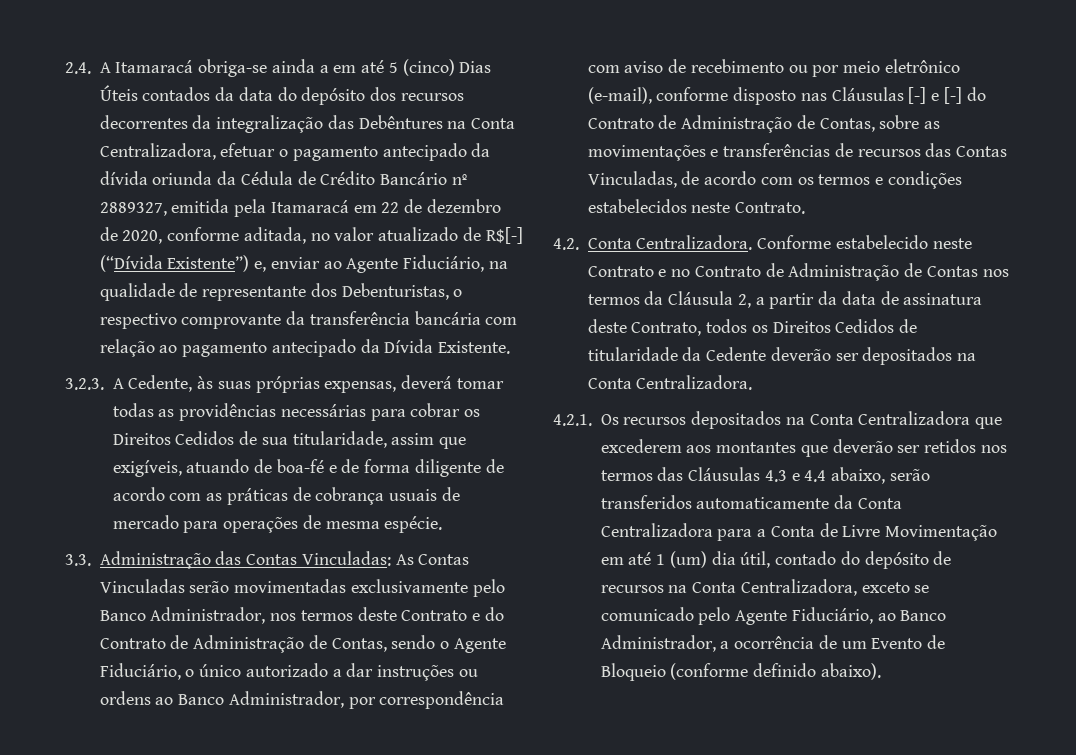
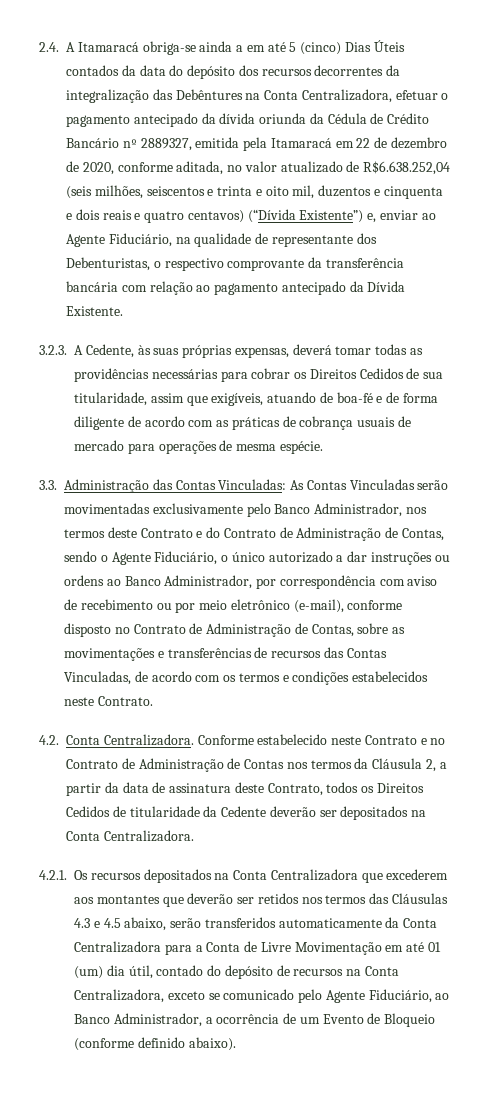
- 2.4. A Itamaracá obriga-se ainda a em até 5 (cinco) Dias Úteis contados da data do depósito dos recursos decorrentes da integralização das Debêntures na Conta Centralizadora, efetuar o pagamento antecipado da dívida oriunda da Cédula de Crédito Bancário nº 2889327, emitida pela Itamaracá em 22 de dezembro de 2020, conforme aditada, no valor atualizado de R$[-] (“Dívida Existente”) e, enviar ao Agente Fiduciário, na qualidade de representante dos Debenturistas, o respectivo comprovante da transferência bancária com relação ao pagamento antecipado da Dívida Existente.
+ 2.4. A Itamaracá obriga-se ainda a em até 5 (cinco) Dias Úteis contados da data do depósito dos recursos decorrentes da integralização das Debêntures na Conta Centralizadora, efetuar o pagamento antecipado da dívida oriunda da Cédula de Crédito Bancário nº 2889327, emitida pela Itamaracá em 22 de dezembro de 2020, conforme aditada, no valor atualizado de R$6.638.252,04 (seis milhões, seiscentos e trinta e oito mil, duzentos e cinquenta e dois reais e quatro centavos) (“Dívida Existente”) e, enviar ao Agente Fiduciário, na qualidade de representante dos Debenturistas, o respectivo comprovante da transferência bancária com relação ao pagamento antecipado da Dívida Existente.
- As Contas Vinculadas serão movimentadas exclusivamente pelo Banco Administrador, nos termos deste Contrato e do Contrato de Administração de Contas, sendo o Agente Fiduciário, o único autorizado a dar instruções ou ordens ao Banco Administrador, por correspondência com aviso de recebimento ou por meio eletrônico (e-mail), conforme disposto nas Cláusulas [-] e [-] do Contrato de Administração de Contas, sobre as movimentações e transferências de recursos das Contas Vinculadas, de acordo com os termos e condições estabelecidos neste Contrato.
+ As Contas Vinculadas serão movimentadas exclusivamente pelo Banco Administrador, nos termos deste Contrato e do Contrato de Administração de Contas, sendo o Agente Fiduciário, o único autorizado a dar instruções ou ordens ao Banco Administrador, por correspondência com aviso de recebimento ou por meio eletrônico (e-mail), conforme disposto no Contrato de Administração de Contas, sobre as movimentações e transferências de recursos das Contas Vinculadas, de acordo com os termos e condições estabelecidos neste Contrato.
- 4.2.1. Os recursos depositados na Conta Centralizadora que excederem aos montantes que deverão ser retidos nos termos das Cláusulas 4.3 e 4.4 abaixo, serão transferidos automaticamente da Conta Centralizadora para a Conta de Livre Movimentação em até 1 (um) dia útil, contado do depósito de recursos na Conta Centralizadora, exceto se comunicado pelo Agente Fiduciário, ao Banco Administrador, a ocorrência de um Evento de Bloqueio (conforme definido abaixo).
+ 4.2.1. Os recursos depositados na Conta Centralizadora que excederem aos montantes que deverão ser retidos nos termos das Cláusulas 4.3 e 4.5 abaixo, serão transferidos automaticamente da Conta Centralizadora para a Conta de Livre Movimentação em até 01 (um) dia útil, contado do depósito de recursos na Conta Centralizadora, exceto se comunicado pelo Agente Fiduciário, ao Banco Administrador, a ocorrência de um Evento de Bloqueio (conforme definido abaixo).

